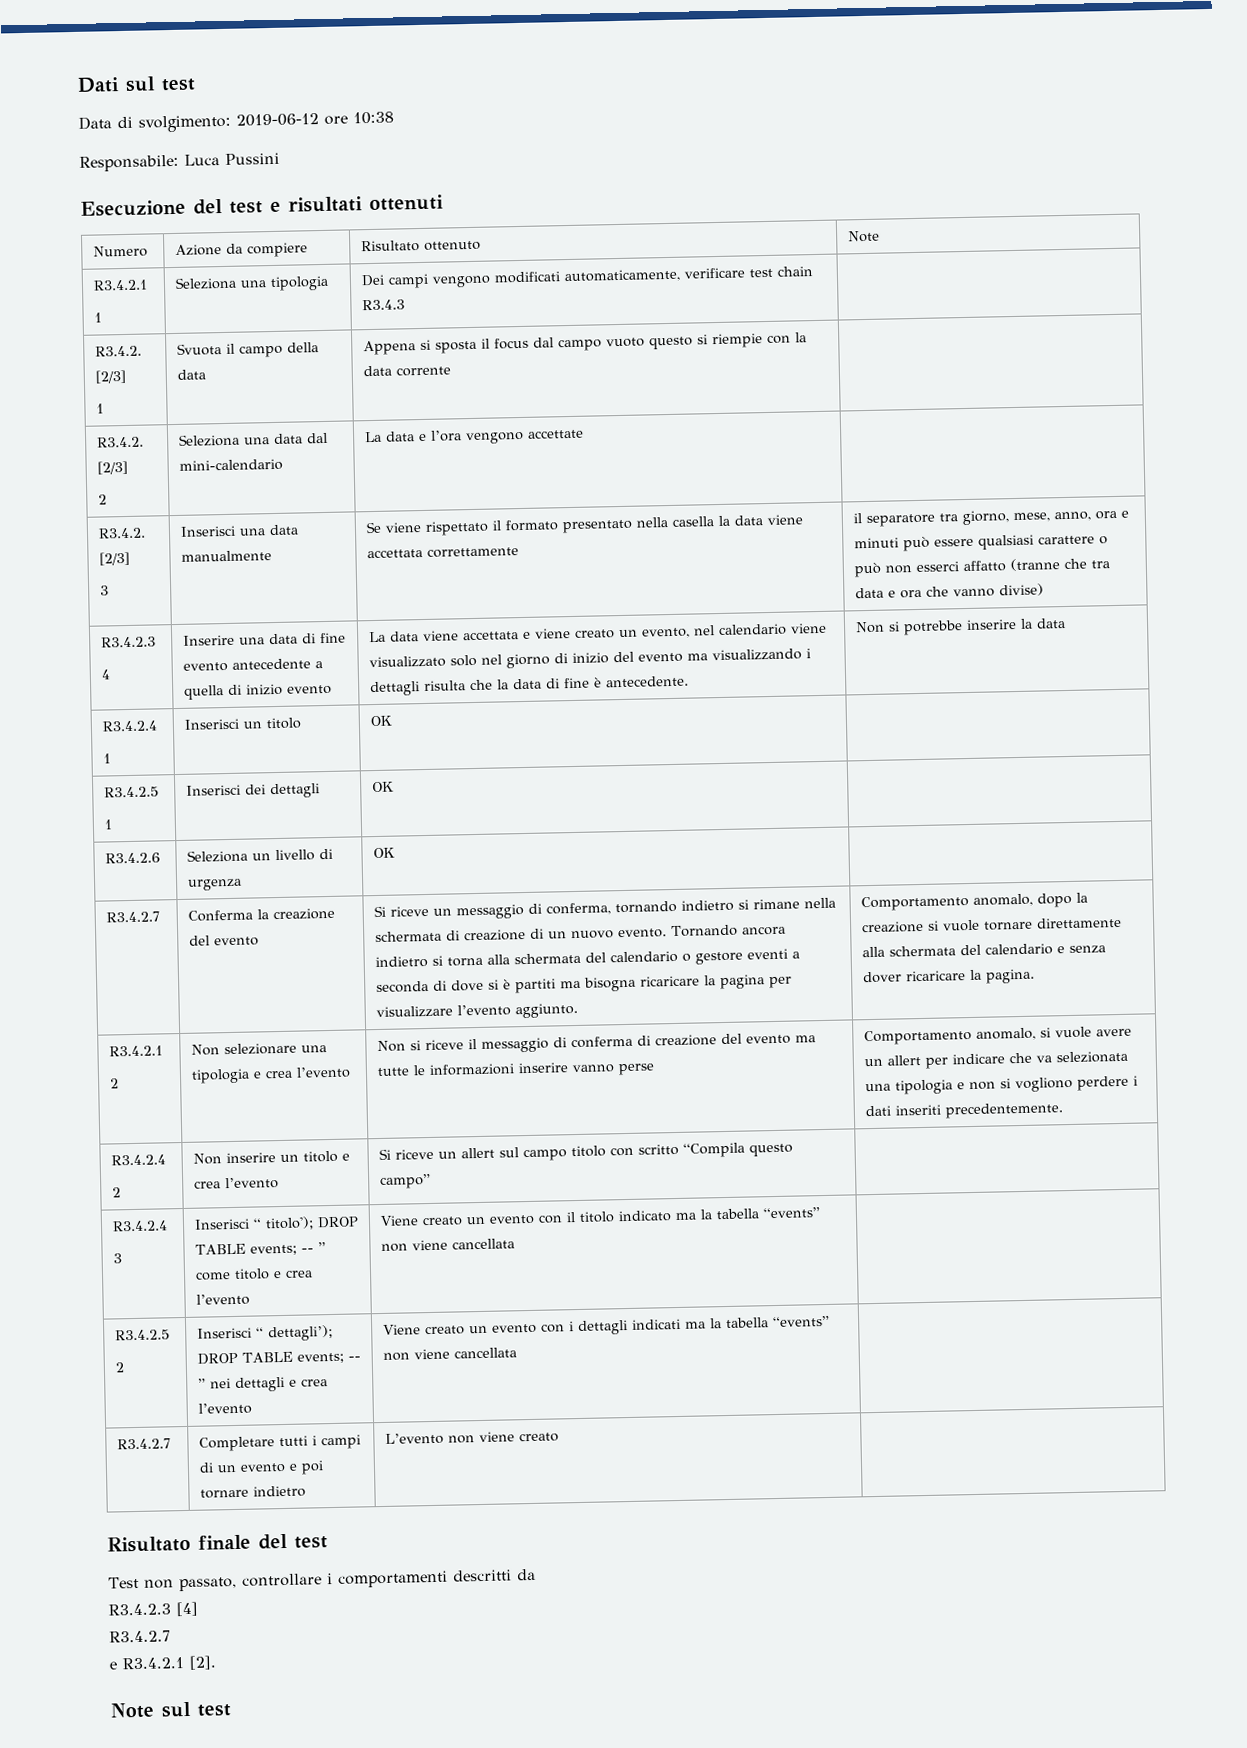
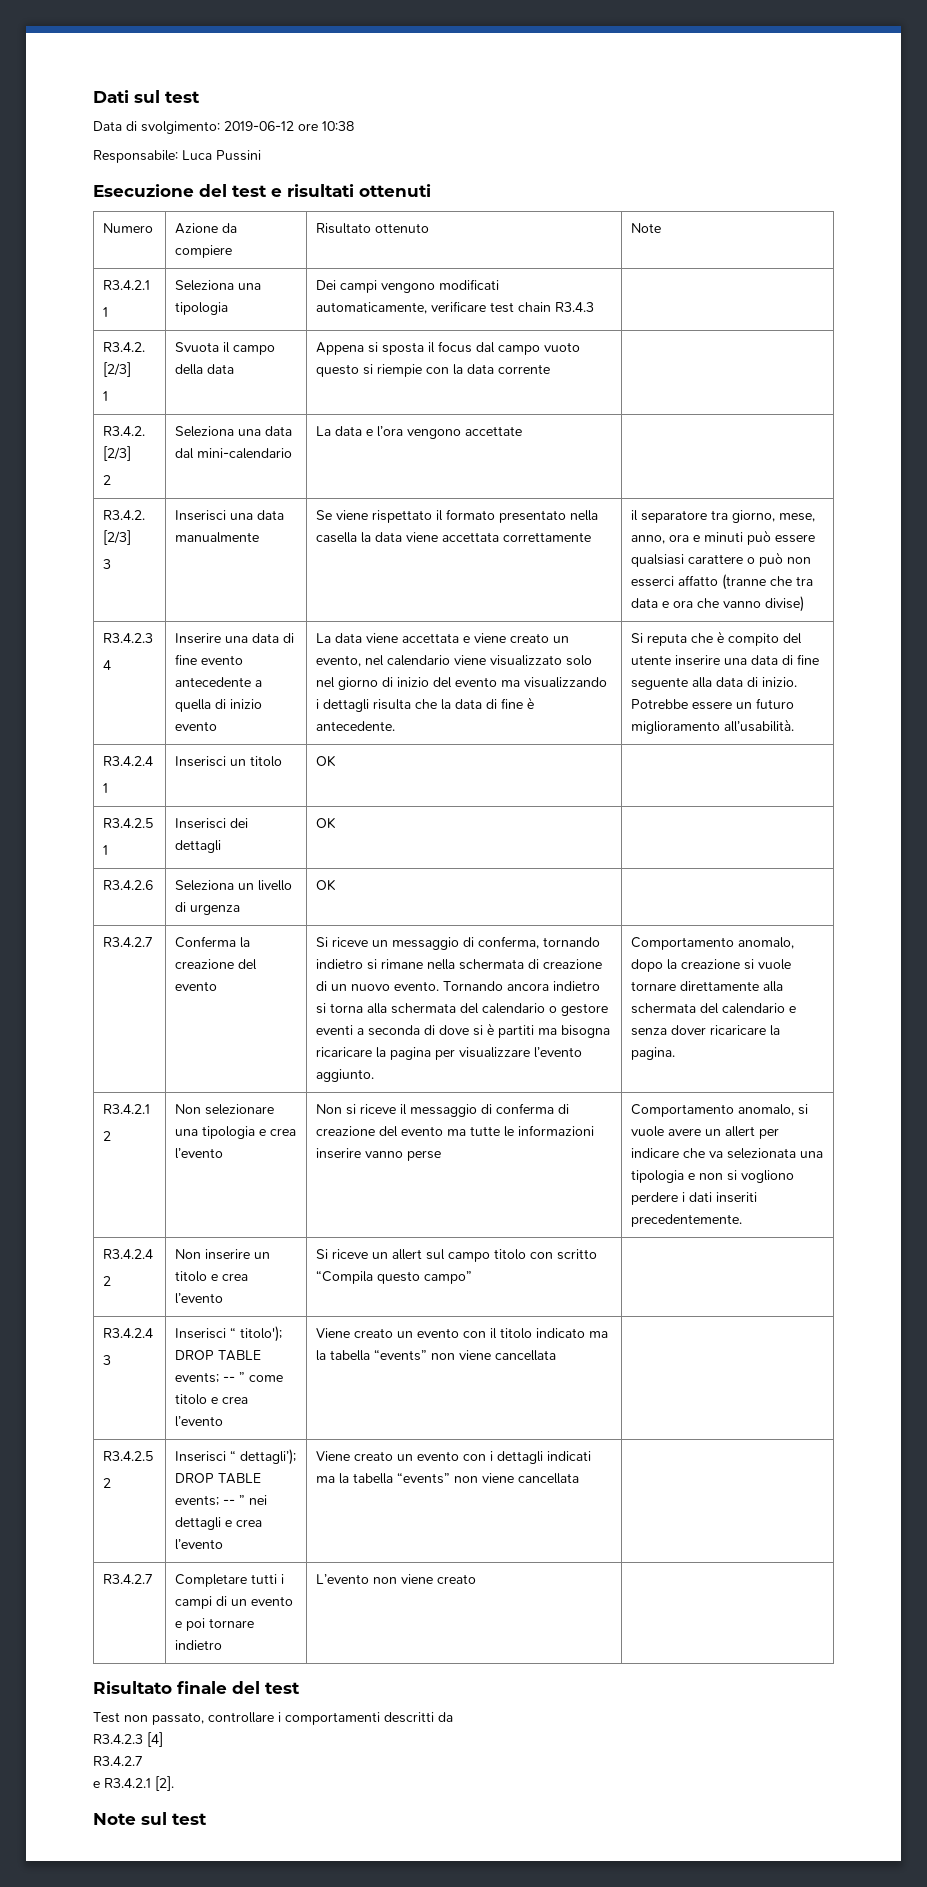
- Non si potrebbe inserire la data
+ Si reputa che è compito del utente inserire una data di fine seguente alla data di inizio. Potrebbe essere un futuro miglioramento all’usabilità.

